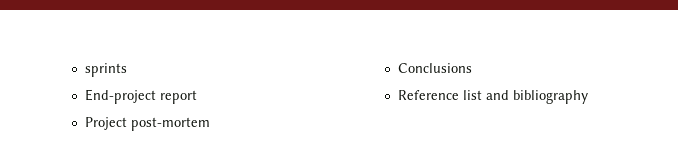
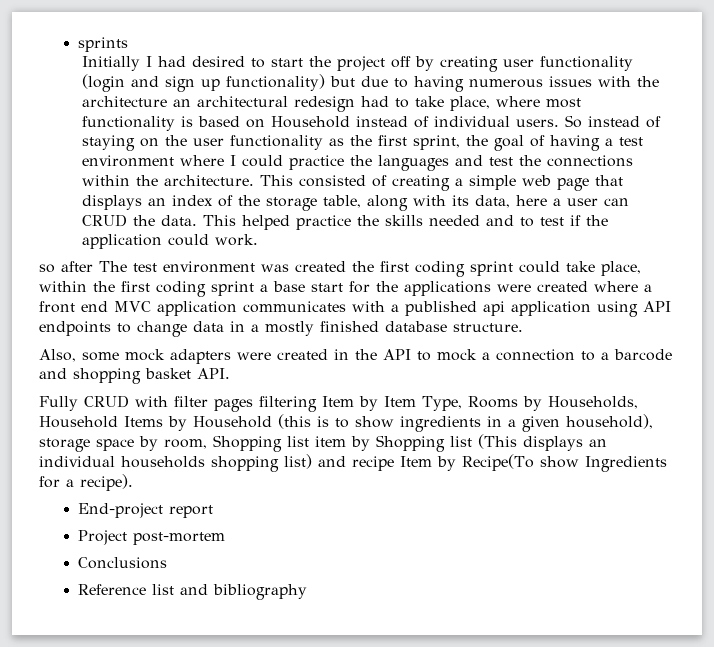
+ Initially I had desired to start the project off by creating user functionality (login and sign up functionality) but due to having numerous issues with the architecture an architectural redesign had to take place, where most functionality is based on Household instead of individual users. So instead of staying on the user functionality as the first sprint, the goal of having a test environment where I could practice the languages and test the connections within the architecture. This consisted of creating a simple web page that displays an index of the storage table, along with its data, here a user can CRUD the data. This helped practice the skills needed and to test if the application could work.
+ so after The test environment was created the first coding sprint could take place, within the first coding sprint a base start for the applications were created where a front end MVC application communicates with a published api application using API endpoints to change data in a mostly finished database structure.
+ Also, some mock adapters were created in the API to mock a connection to a barcode and shopping basket API.
+ Fully CRUD with filter pages filtering Item by Item Type, Rooms by Households, Household Items by Household (this is to show ingredients in a given household), storage space by room, Shopping list item by Shopping list (This displays an individual households shopping list) and recipe Item by Recipe(To show Ingredients for a recipe).

